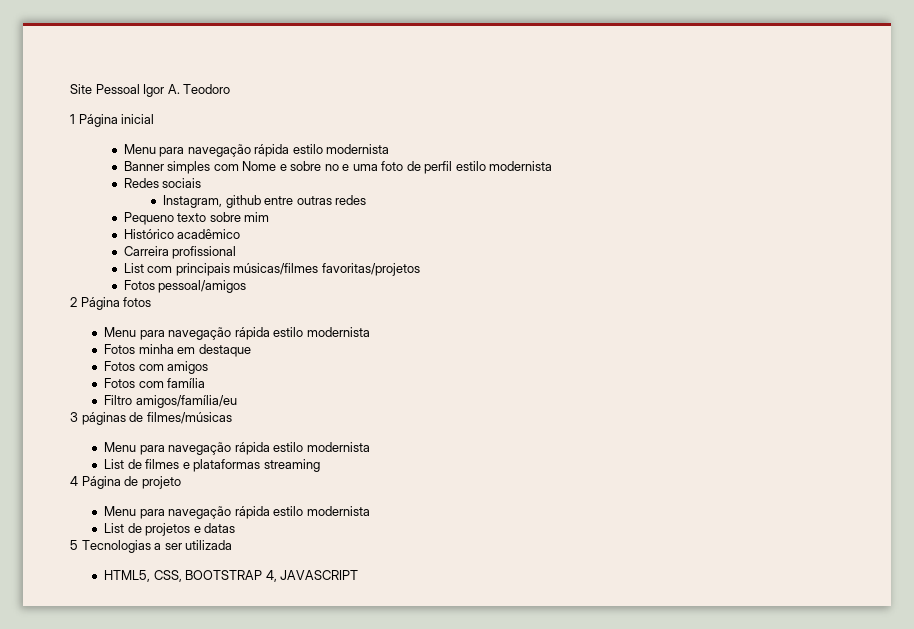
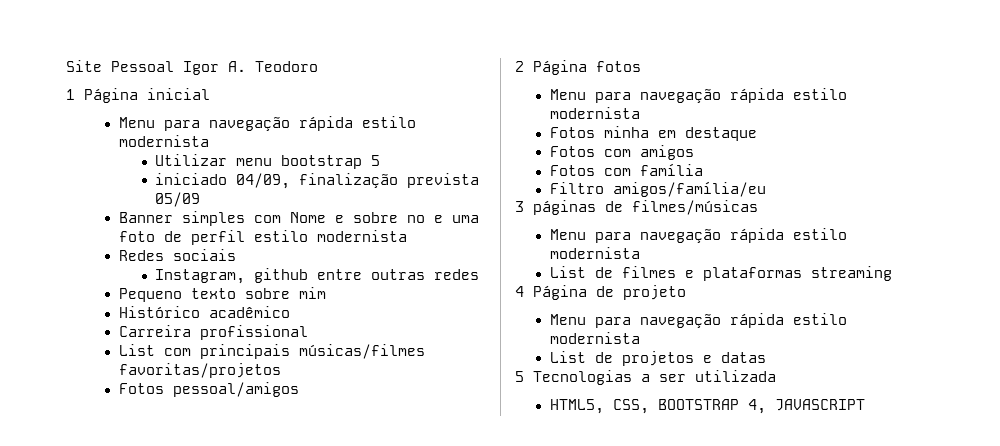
+ Utilizar menu bootstrap 5
+ iniciado 04/09, finalização prevista 05/09

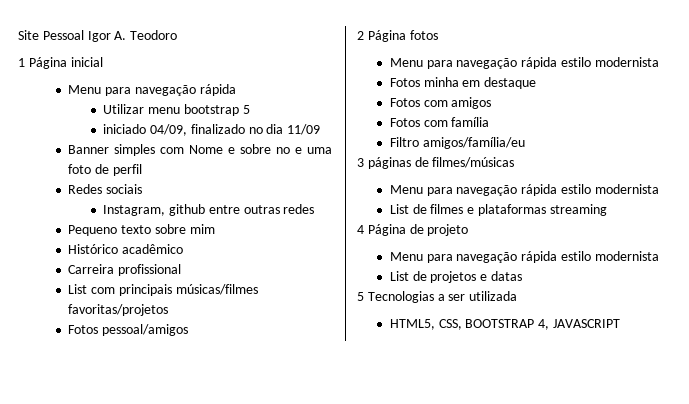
  1 Página inicial
- Menu para navegação rápida estilo modernista
+ Menu para navegação rápida
- iniciado 04/09, finalização prevista 05/09
+ iniciado 04/09, finalizado no dia 11/09
- Banner simples com Nome e sobre no e uma foto de perfil estilo modernista
+ Banner simples com Nome e sobre no e uma foto de perfil

